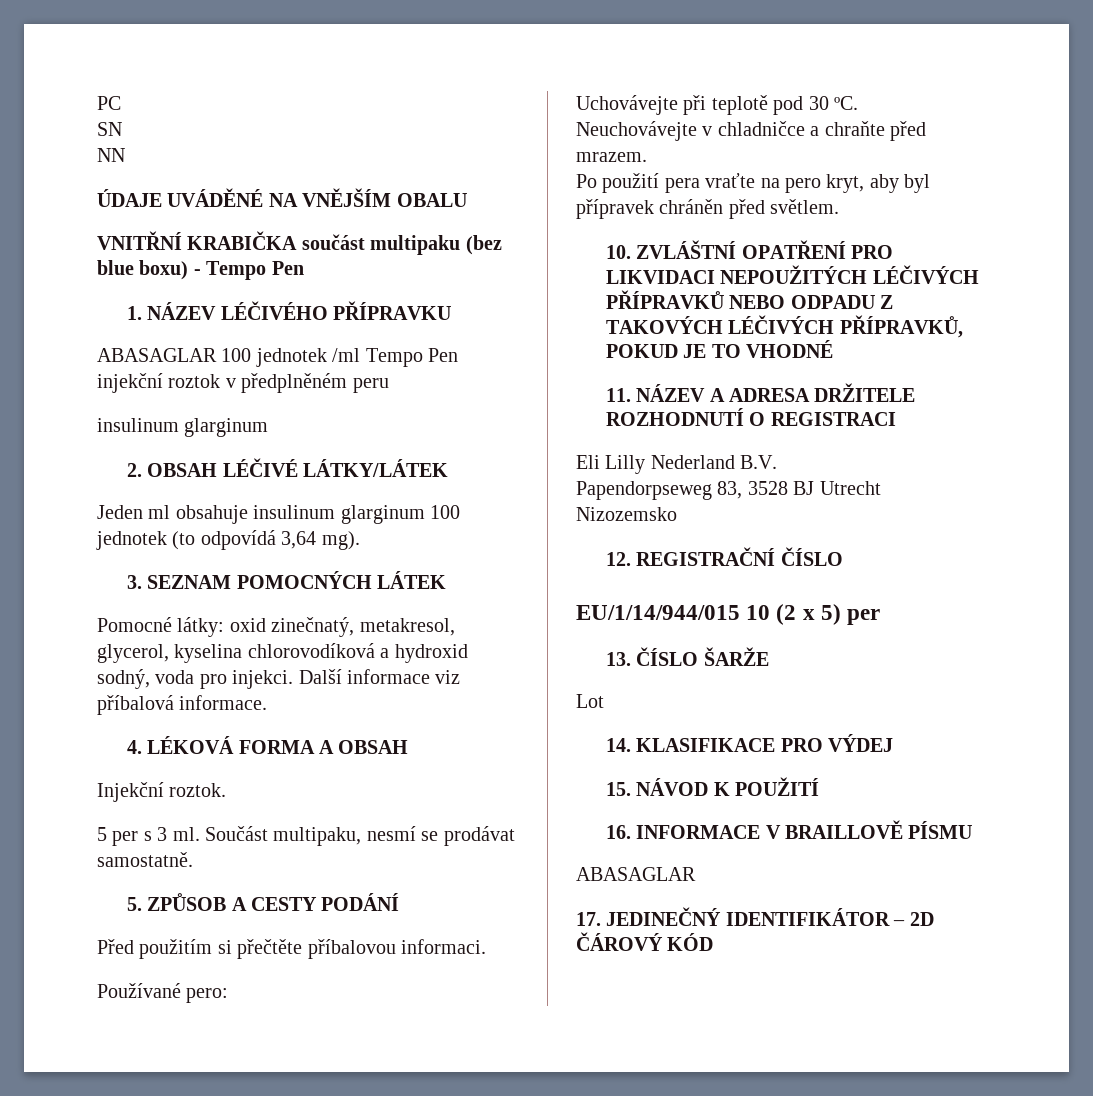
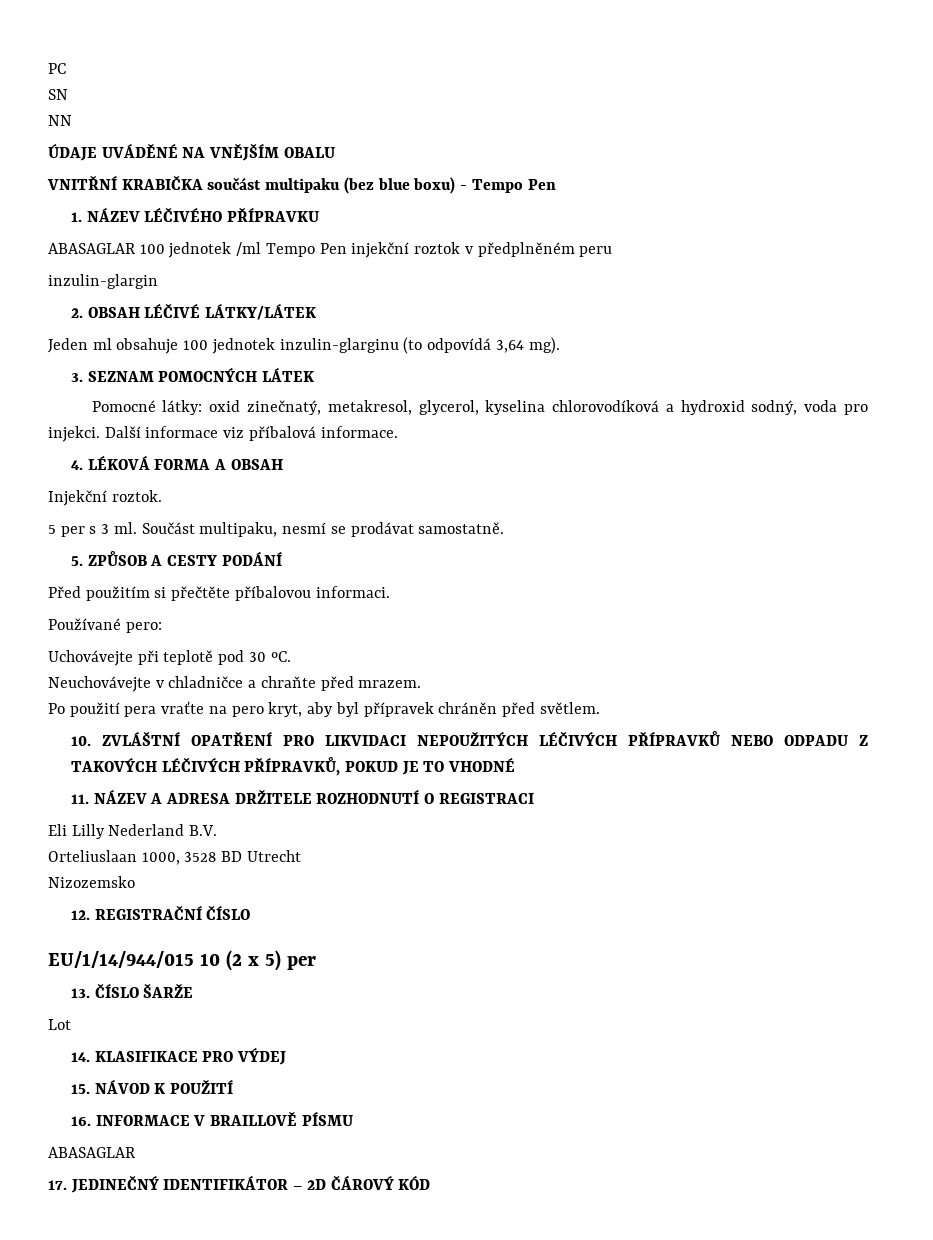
  ABASAGLAR 100 jednotek /ml Tempo Pen injekční roztok v předplněném peru
- insulinum glarginum
+ inzulin-glargin
- Jeden ml obsahuje insulinum glarginum 100 jednotek (to odpovídá 3,64 mg).
+ Jeden ml obsahuje 100 jednotek inzulin-glarginu (to odpovídá 3,64 mg).
- Papendorpseweg 83, 3528 BJ Utrecht
+ Orteliuslaan 1000, 3528 BD Utrecht

